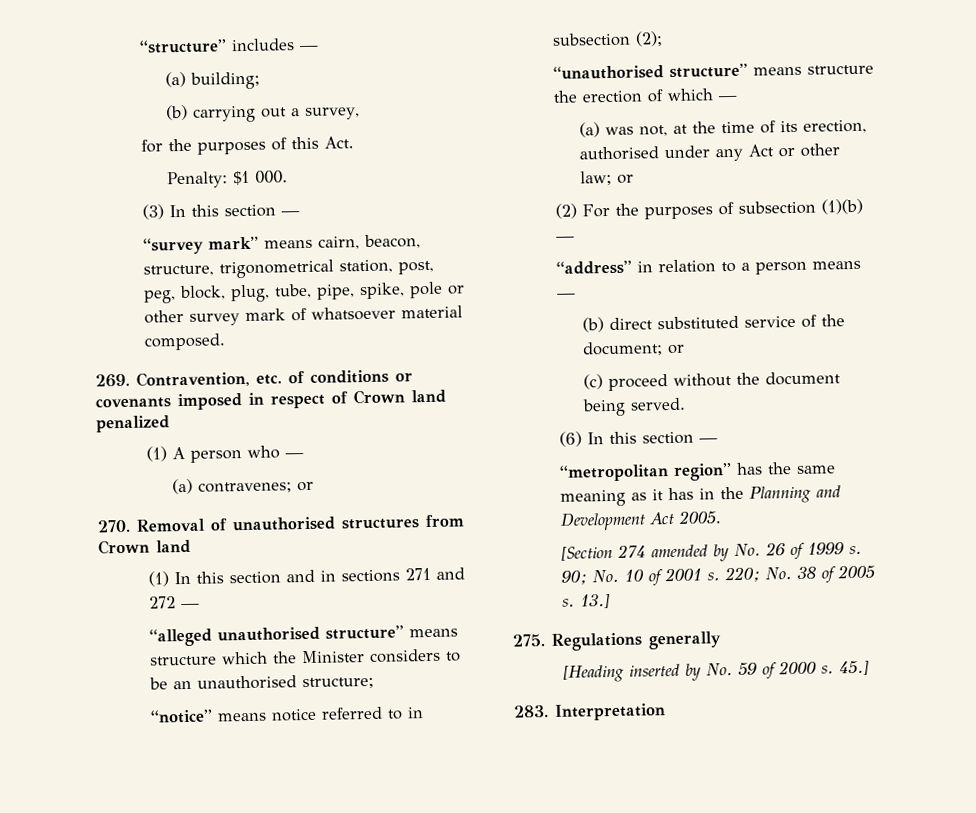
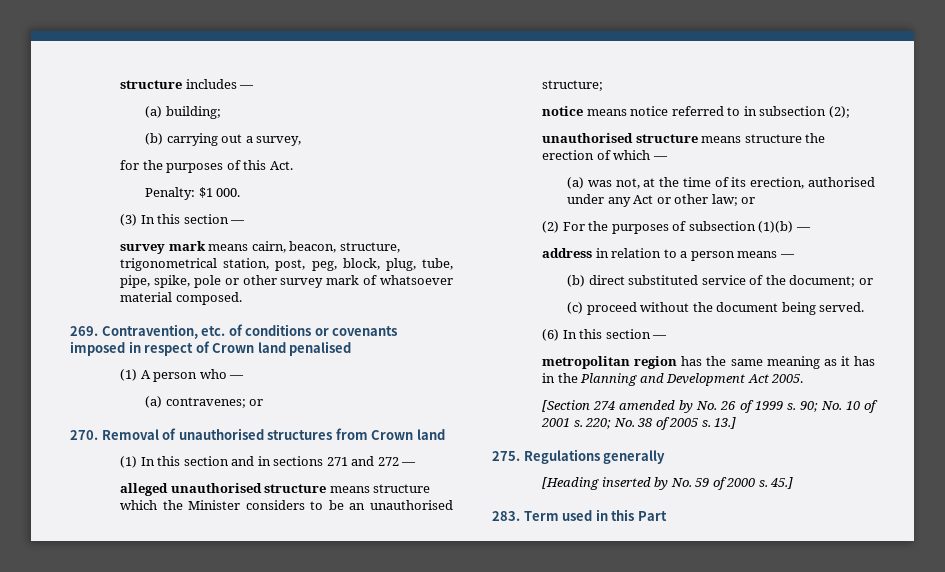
- “structure” includes —
+ structure includes —
- “survey mark” means cairn, beacon, structure, trigonometrical station, post, peg, block, plug, tube, pipe, spike, pole or other survey mark of whatsoever material composed.
+ survey mark means cairn, beacon, structure, trigonometrical station, post, peg, block, plug, tube, pipe, spike, pole or other survey mark of whatsoever material composed.
- 269. Contravention, etc. of conditions or covenants imposed in respect of Crown land penalized
+ 269. Contravention, etc. of conditions or covenants imposed in respect of Crown land penalised
- “alleged unauthorised structure” means structure which the Minister considers to be an unauthorised structure;
+ alleged unauthorised structure means structure which the Minister considers to be an unauthorised structure;
- “notice” means notice referred to in subsection (2);
+ notice means notice referred to in subsection (2);
- “unauthorised structure” means structure the erection of which —
+ unauthorised structure means structure the erection of which —
- “address” in relation to a person means —
+ address in relation to a person means —
- “metropolitan region” has the same meaning as it has in the Planning and Development Act 2005.
+ metropolitan region has the same meaning as it has in the Planning and Development Act 2005.
- 283. Interpretation
+ 283. Term used in this Part

